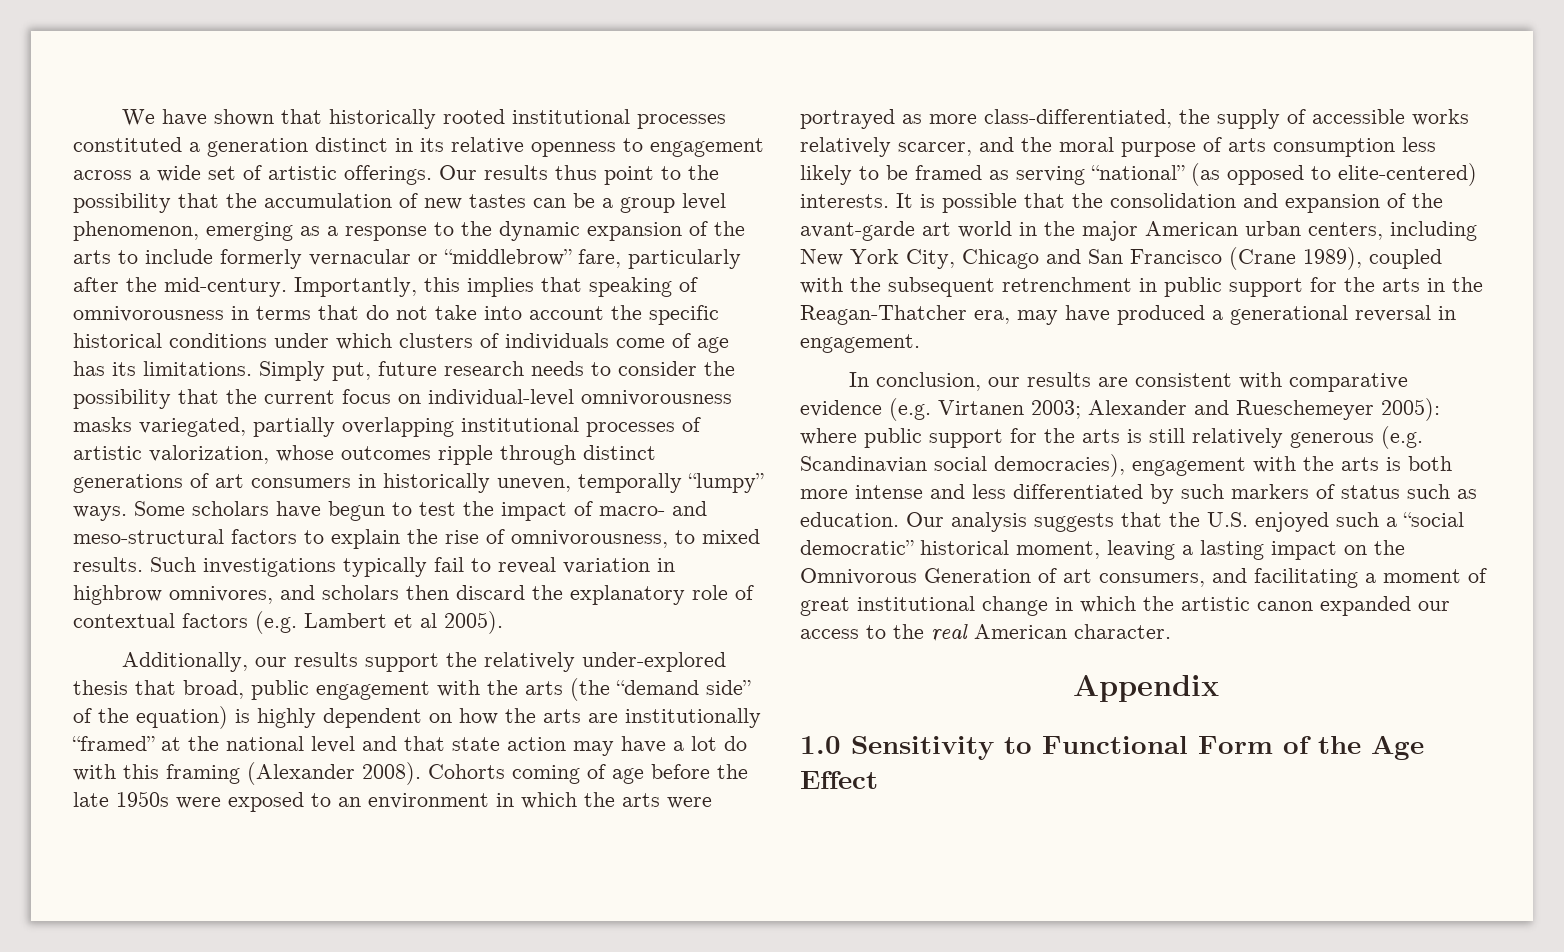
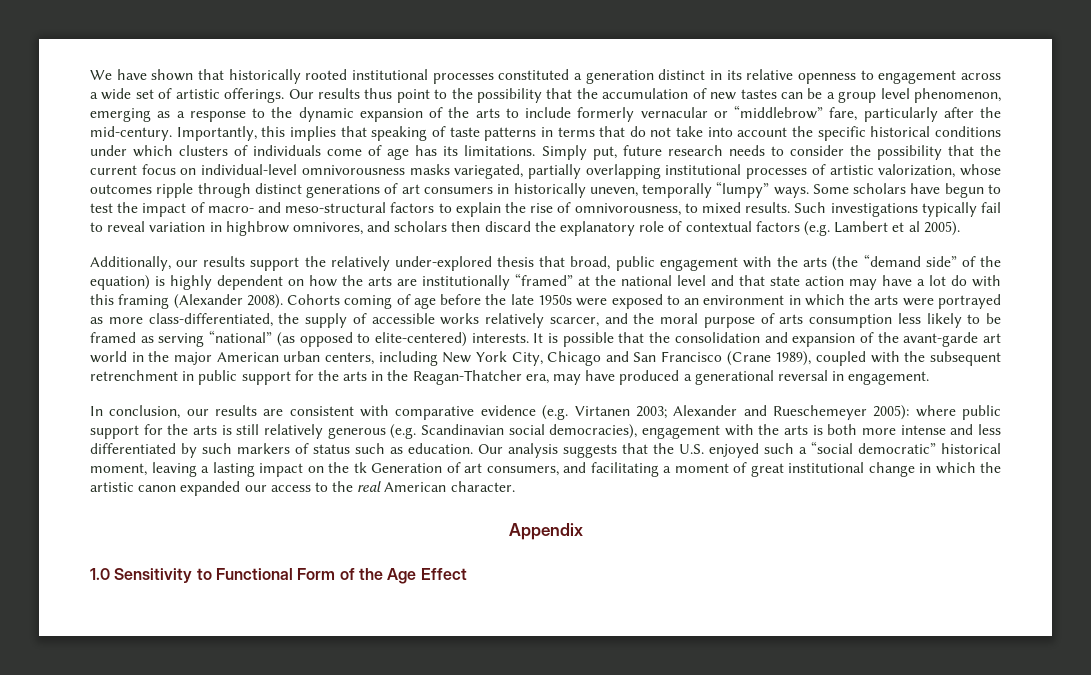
- Importantly, this implies that speaking of omnivorousness in terms that do not take into account the specific historical conditions under which clusters of individuals come of age has its limitations.
+ Importantly, this implies that speaking of taste patterns in terms that do not take into account the specific historical conditions under which clusters of individuals come of age has its limitations.
- Our analysis suggests that the U.S. enjoyed such a “social democratic” historical moment, leaving a lasting impact on the Omnivorous Generation of art consumers, and facilitating a moment of great institutional change in which the artistic canon expanded our access to the real American character.
+ Our analysis suggests that the U.S. enjoyed such a “social democratic” historical moment, leaving a lasting impact on the tk Generation of art consumers, and facilitating a moment of great institutional change in which the artistic canon expanded our access to the real American character.

